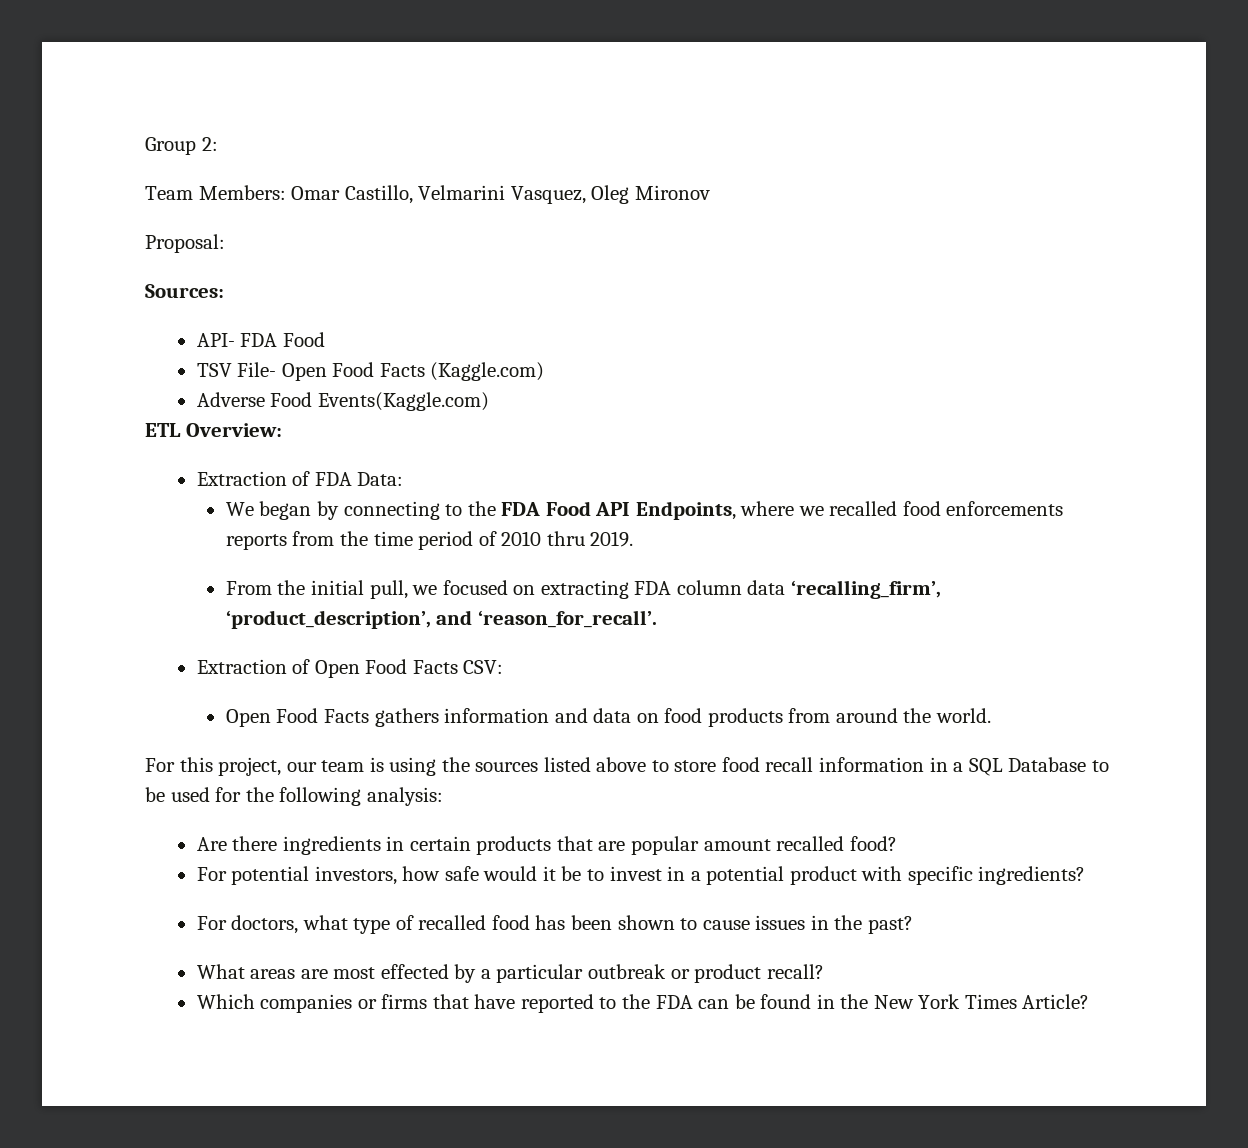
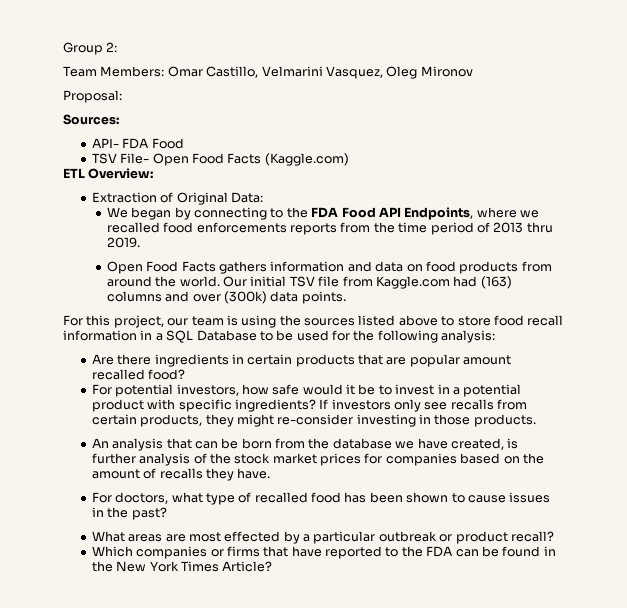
- Adverse Food Events(Kaggle.com)
- Extraction of FDA Data:
+ Extraction of Original Data:
- We began by connecting to the FDA Food API Endpoints, where we recalled food enforcements reports from the time period of 2010 thru 2019.
+ We began by connecting to the FDA Food API Endpoints, where we recalled food enforcements reports from the time period of 2013 thru 2019.
- From the initial pull, we focused on extracting FDA column data ‘recalling_firm’, ‘product_description’, and ‘reason_for_recall’.
- Extraction of Open Food Facts CSV:
+ Our initial TSV file from Kaggle.com had (163) columns and over (300k) data points.
+ If investors only see recalls from certain products, they might re-consider investing in those products.
+ An analysis that can be born from the database we have created, is further analysis of the stock market prices for companies based on the amount of recalls they have.

